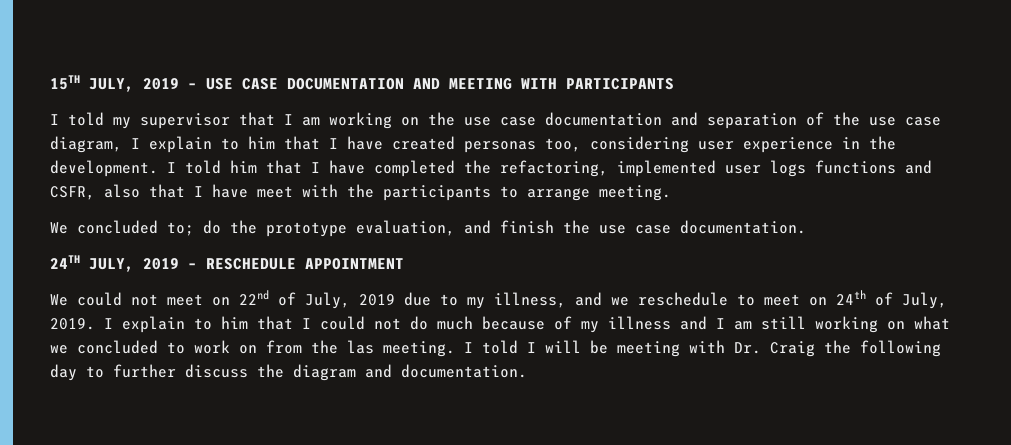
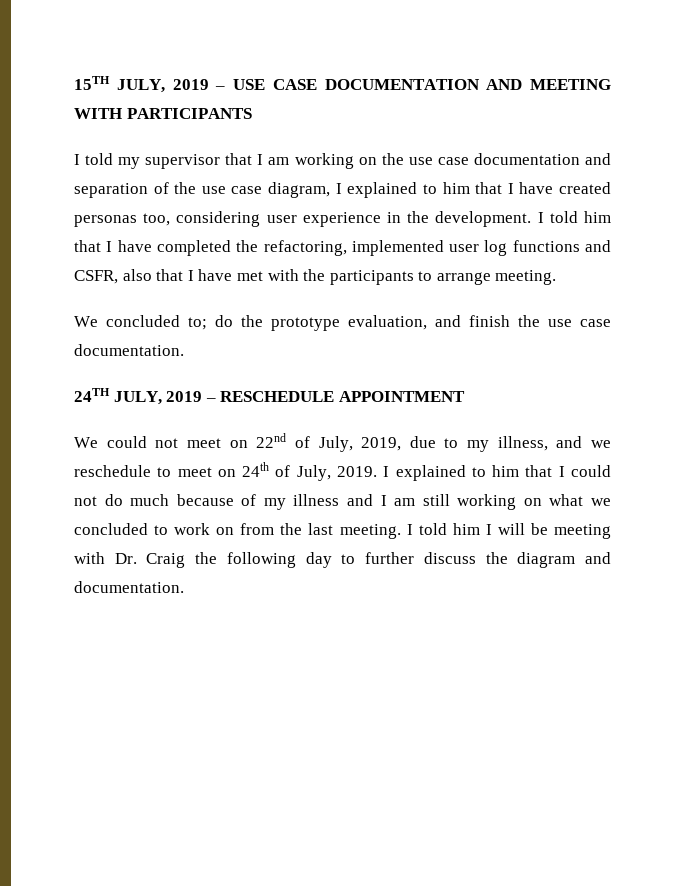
- I told my supervisor that I am working on the use case documentation and separation of the use case diagram, I explain to him that I have created personas too, considering user experience in the development.
+ I told my supervisor that I am working on the use case documentation and separation of the use case diagram, I explained to him that I have created personas too, considering user experience in the development.
- I told him that I have completed the refactoring, implemented user logs functions and CSFR, also that I have meet with the participants to arrange meeting.
+ I told him that I have completed the refactoring, implemented user log functions and CSFR, also that I have met with the participants to arrange meeting.
- We could not meet on 22nd of July, 2019 due to my illness, and we reschedule to meet on 24th of July, 2019.
+ We could not meet on 22nd of July, 2019, due to my illness, and we reschedule to meet on 24th of July, 2019.
- I explain to him that I could not do much because of my illness and I am still working on what we concluded to work on from the las meeting.
+ I explained to him that I could not do much because of my illness and I am still working on what we concluded to work on from the last meeting.
- I told I will be meeting with Dr. Craig the following day to further discuss the diagram and documentation.
+ I told him I will be meeting with Dr. Craig the following day to further discuss the diagram and documentation.

